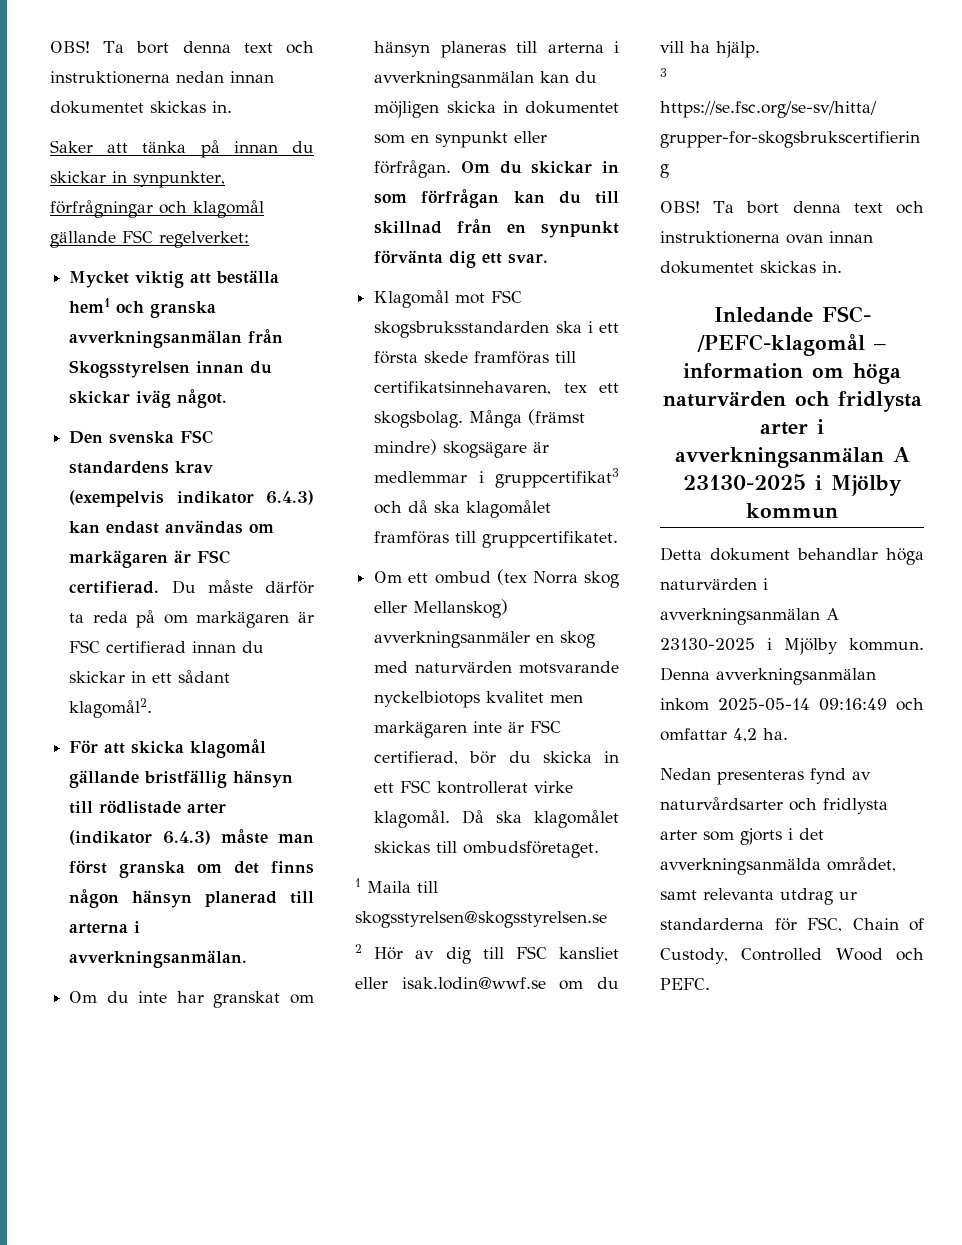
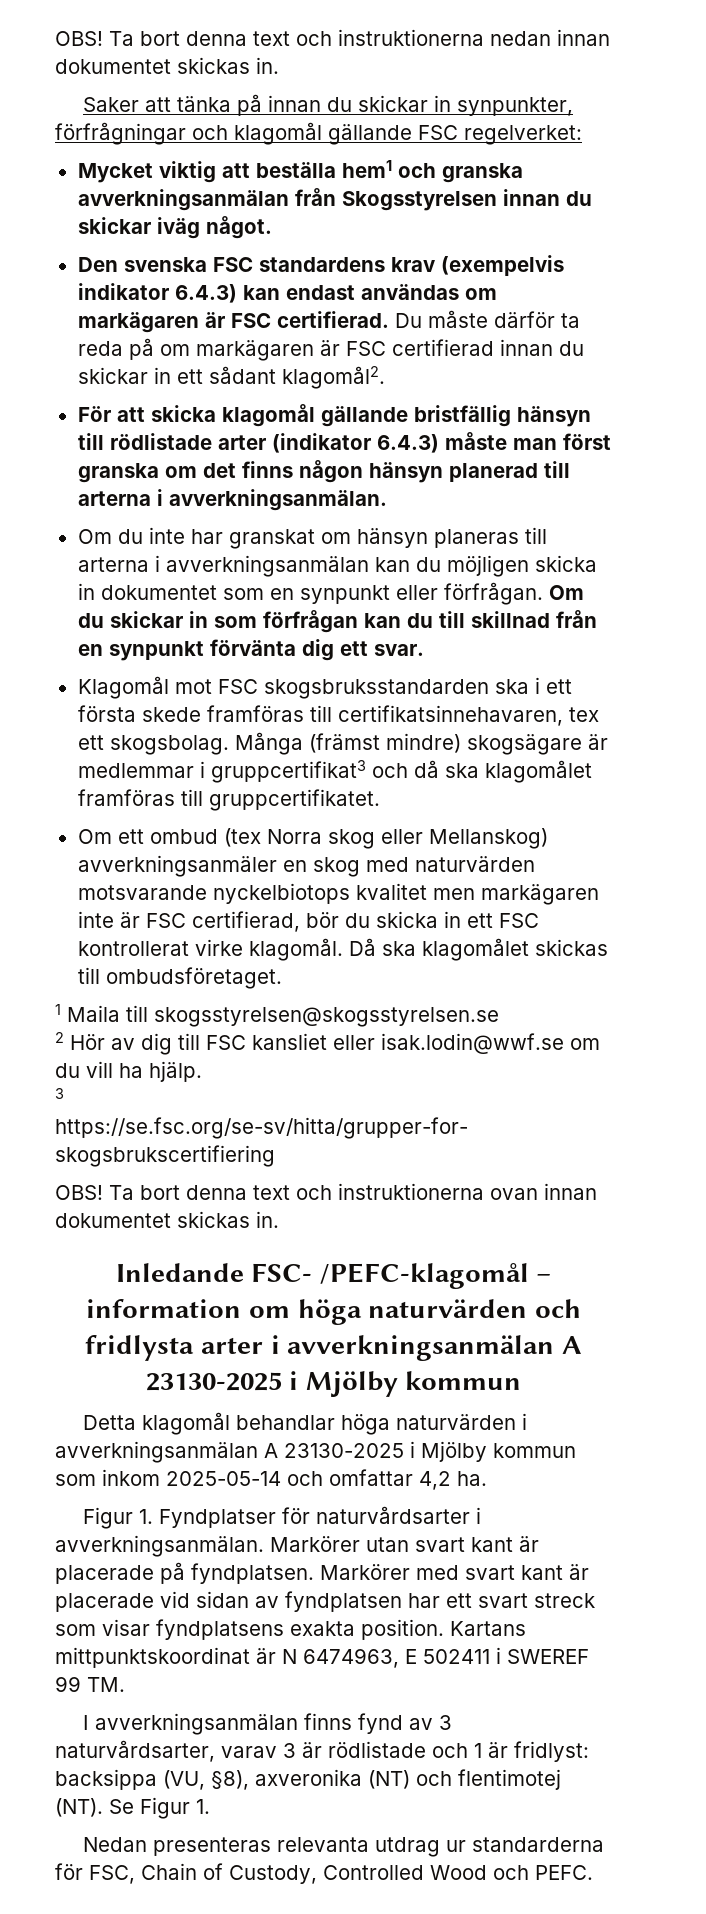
- Detta dokument behandlar höga naturvärden i avverkningsanmälan A 23130-2025 i Mjölby kommun. Denna avverkningsanmälan inkom 2025-05-14 09:16:49 och omfattar 4,2 ha.
+ Detta klagomål behandlar höga naturvärden i avverkningsanmälan A 23130-2025 i Mjölby kommun som inkom 2025-05-14 och omfattar 4,2 ha.
- Nedan presenteras fynd av naturvårdsarter och fridlysta arter som gjorts i det avverkningsanmälda området, samt relevanta utdrag ur standarderna för FSC, Chain of Custody, Controlled Wood och PEFC.
+ Figur 1. Fyndplatser för naturvårdsarter i avverkningsanmälan. Markörer utan svart kant är placerade på fyndplatsen. Markörer med svart kant är placerade vid sidan av fyndplatsen har ett svart streck som visar fyndplatsens exakta position. Kartans mittpunktskoordinat är N 6474963, E 502411 i SWEREF 99 TM.
+ I avverkningsanmälan finns fynd av 3 naturvårdsarter, varav 3 är rödlistade och 1 är fridlyst: backsippa (VU, §8), axveronika (NT) och flentimotej (NT). Se Figur 1.
+ Nedan presenteras relevanta utdrag ur standarderna för FSC, Chain of Custody, Controlled Wood och PEFC.

